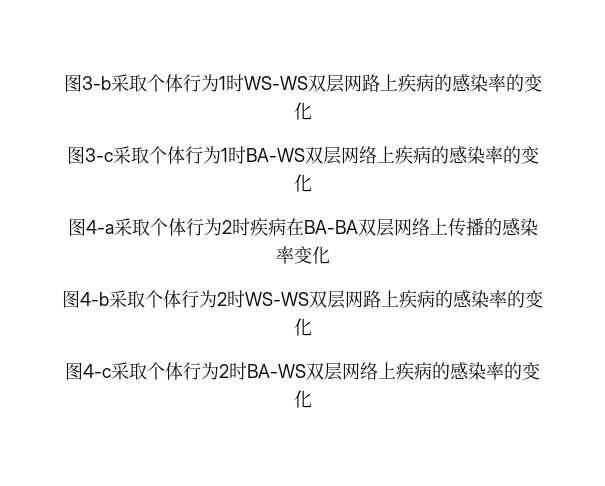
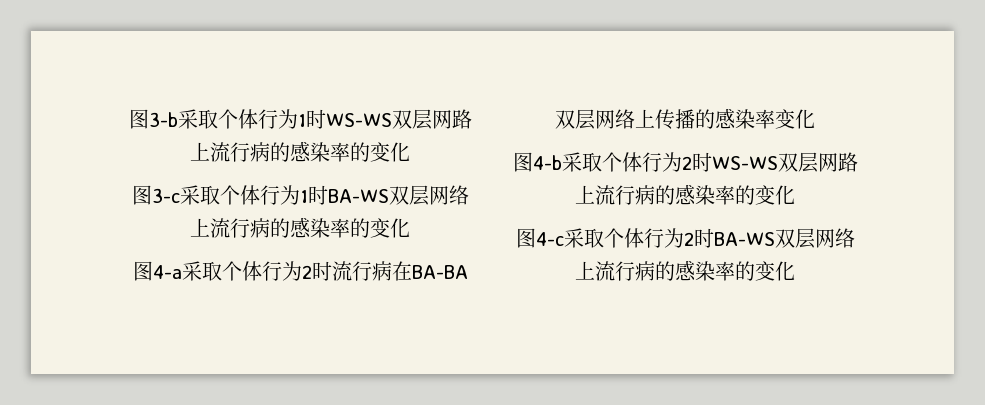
- 图3-b采取个体行为1时WS-WS双层网路上疾病的感染率的变化
+ 图3-b采取个体行为1时WS-WS双层网路上流行病的感染率的变化
- 图3-c采取个体行为1时BA-WS双层网络上疾病的感染率的变化
+ 图3-c采取个体行为1时BA-WS双层网络上流行病的感染率的变化
- 图4-a采取个体行为2时疾病在BA-BA双层网络上传播的感染率变化
+ 图4-a采取个体行为2时流行病在BA-BA双层网络上传播的感染率变化
- 图4-b采取个体行为2时WS-WS双层网路上疾病的感染率的变化
+ 图4-b采取个体行为2时WS-WS双层网路上流行病的感染率的变化
- 图4-c采取个体行为2时BA-WS双层网络上疾病的感染率的变化
+ 图4-c采取个体行为2时BA-WS双层网络上流行病的感染率的变化

